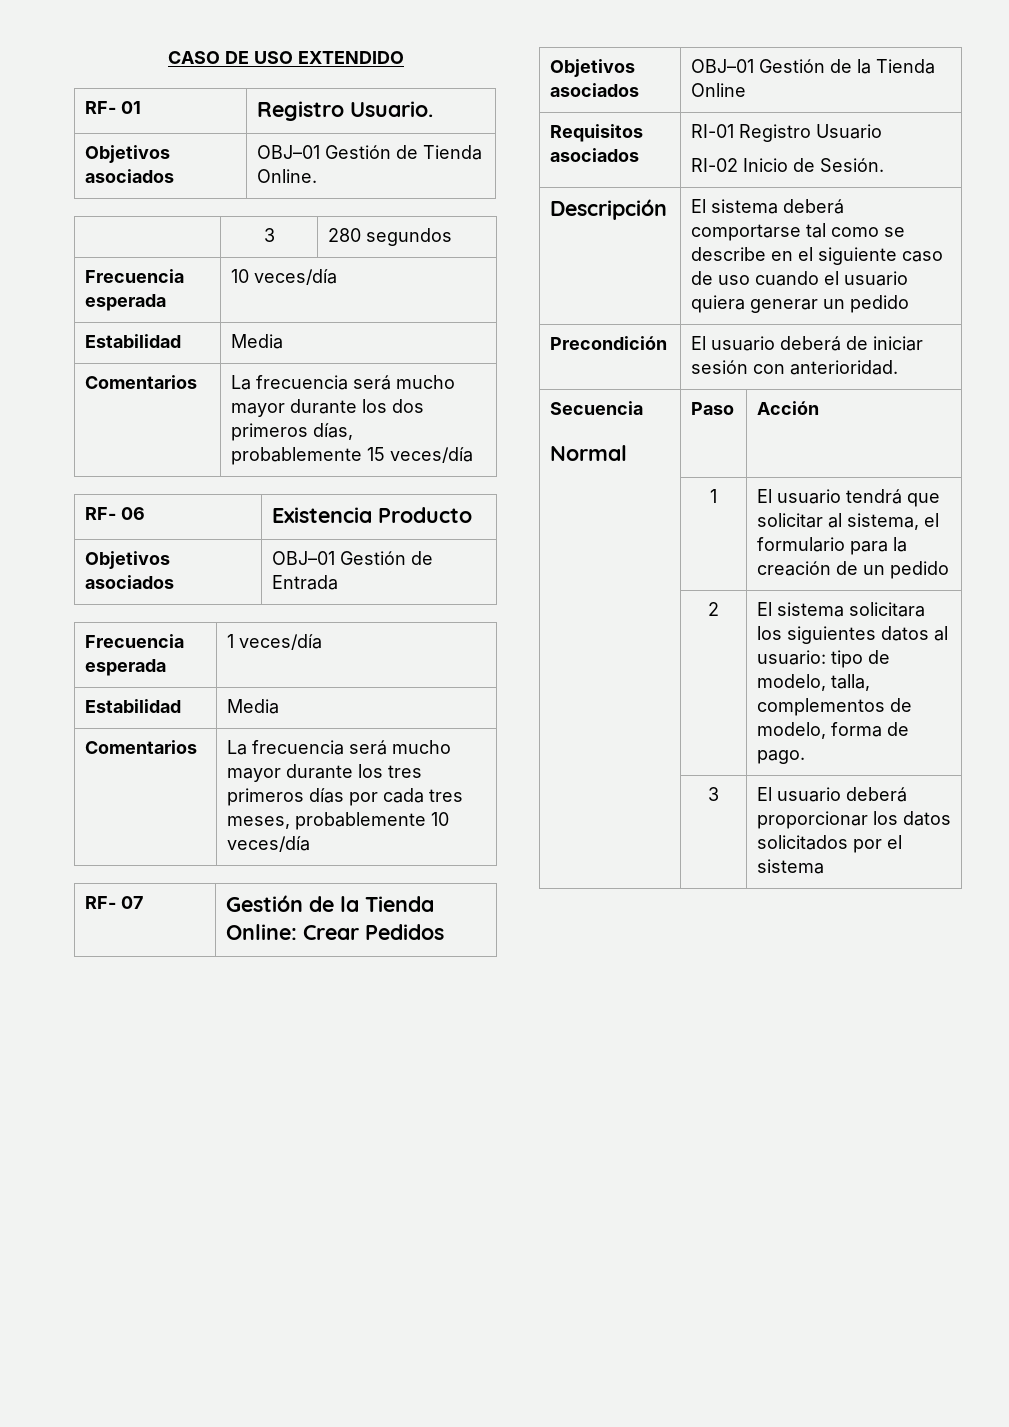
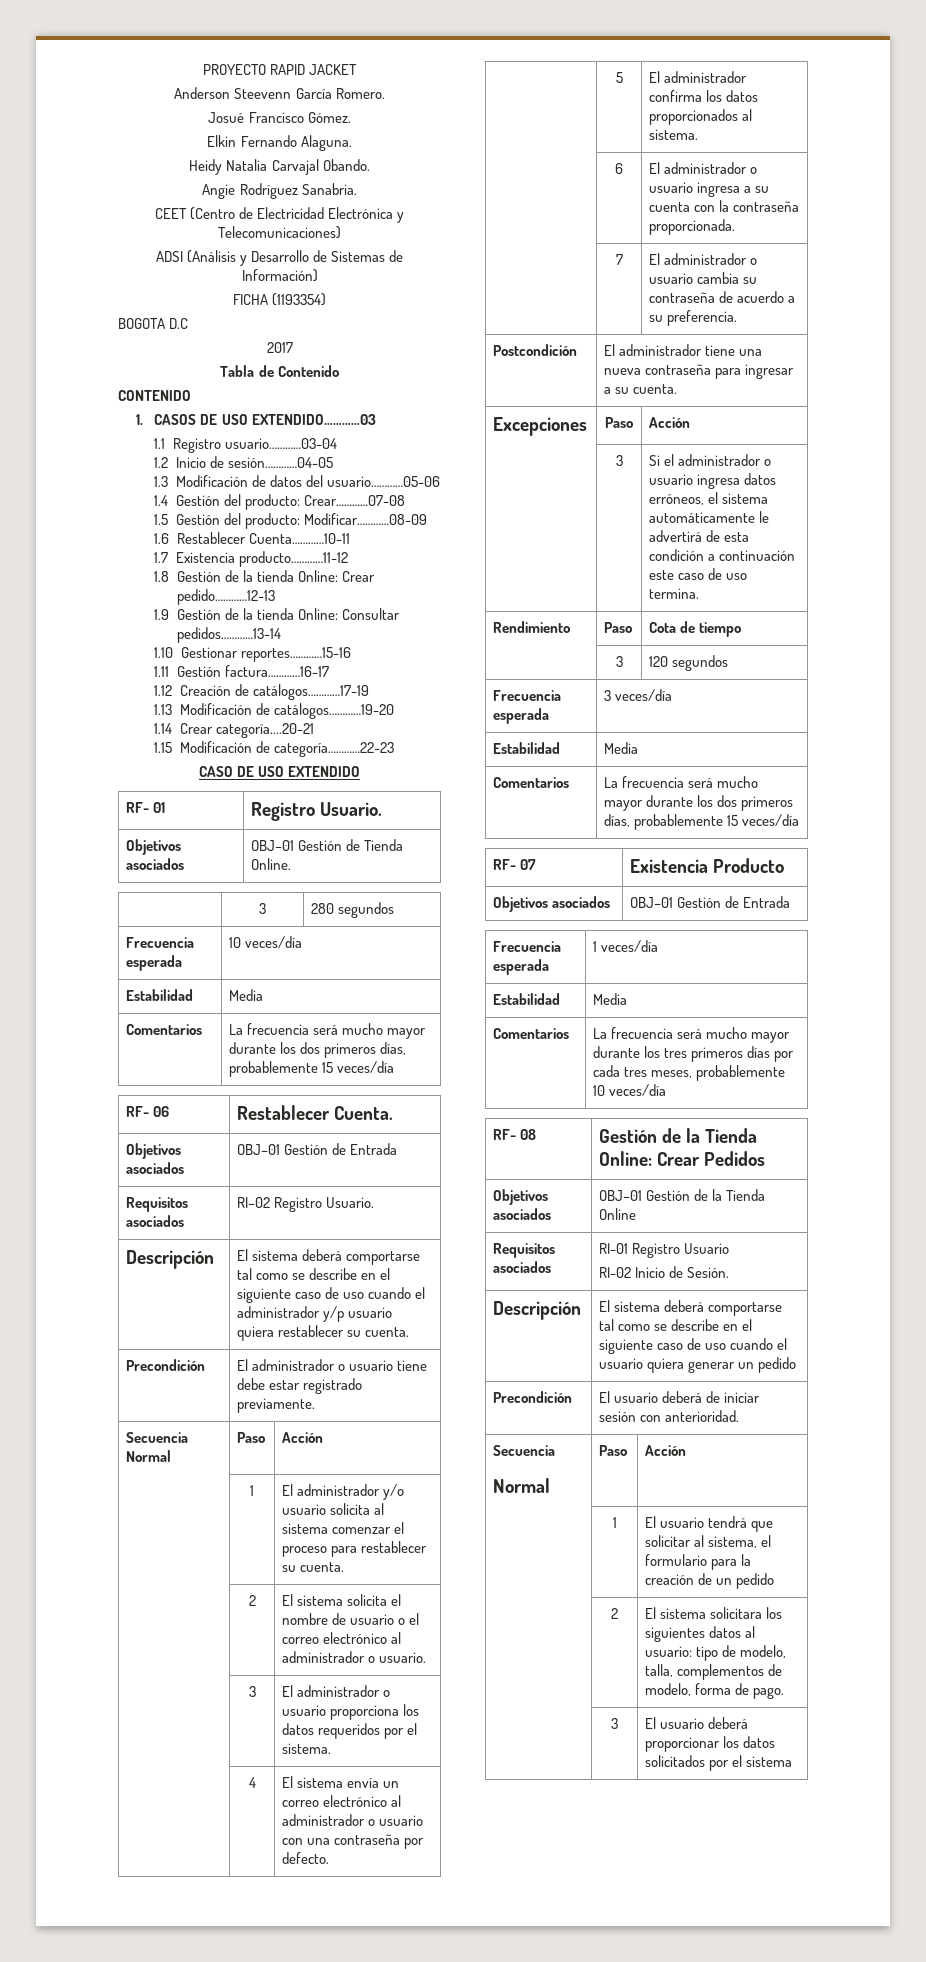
+ PROYECTO RAPID JACKET
+ Anderson Steevenn García Romero.
+ Josué Francisco Gómez.
+ Elkin Fernando Alaguna.
+ Heidy Natalia Carvajal Obando.
+ Angie Rodríguez Sanabria.
+ CEET (Centro de Electricidad Electrónica y Telecomunicaciones)
+ ADSI (Análisis y Desarrollo de Sistemas de Información)
+ FICHA (1193354)
+ BOGOTA D.C
+ 2017
+ Tabla de Contenido
+ CONTENIDO
+ 1. CASOS DE USO EXTENDIDO…………03
+ 1.1 Registro usuario…………03-04
+ 1.2 Inicio de sesión…………04-05
+ 1.3 Modificación de datos del usuario…………05-06
+ 1.4 Gestión del producto: Crear…………07-08
+ 1.5 Gestión del producto: Modificar…………08-09
+ 1.6 Restablecer Cuenta…………10-11
+ 1.7 Existencia producto…………11-12
+ 1.8 Gestión de la tienda Online: Crear pedido…………12-13
+ 1.9 Gestión de la tienda Online: Consultar pedidos…………13-14
+ 1.10 Gestionar reportes…………15-16
+ 1.11 Gestión factura…………16-17
+ 1.12 Creación de catálogos…………17-19
+ 1.13 Modificación de catálogos…………19-20
+ 1.14 Crear categoría....20-21
+ 1.15 Modificación de categoría…………22-23
- RF- 06 | Existencia Producto
+ RF- 06 | Restablecer Cuenta.
+ Objetivos asociados | OBJ–01 Gestión de Entrada
+ Requisitos asociados | RI–02 Registro Usuario.
+ Descripción | El sistema deberá comportarse tal como se describe en el siguiente caso de uso cuando el administrador y/p usuario quiera restablecer su cuenta.
+ Precondición | El administrador o usuario tiene debe estar registrado previamente.
+ Secuencia Normal | Paso | Acción
+ | 1 | El administrador y/o usuario solicita al sistema comenzar el proceso para restablecer su cuenta.
+ | 2 | El sistema solicita el nombre de usuario o el correo electrónico al administrador o usuario.
+ | 3 | El administrador o usuario proporciona los datos requeridos por el sistema.
+ | 4 | El sistema envía un correo electrónico al administrador o usuario con una contraseña por defecto.
+ | 5 | El administrador confirma los datos proporcionados al sistema.
+ | 6 | El administrador o usuario ingresa a su cuenta con la contraseña proporcionada.
+ | 7 | El administrador o usuario cambia su contraseña de acuerdo a su preferencia.
+ Postcondición | El administrador tiene una nueva contraseña para ingresar a su cuenta.
+ Excepciones | Paso | Acción
+ | 3 | Si el administrador o usuario ingresa datos erróneos, el sistema automáticamente le advertirá de esta condición a continuación este caso de uso termina.
+ Rendimiento | Paso | Cota de tiempo
+ | 3 | 120 segundos
+ Frecuencia esperada | 3 veces/día
+ Estabilidad | Media
+ Comentarios | La frecuencia será mucho mayor durante los dos primeros días, probablemente 15 veces/día
+ RF- 07 | Existencia Producto
- RF- 07 | Gestión de la Tienda Online: Crear Pedidos
+ RF- 08 | Gestión de la Tienda Online: Crear Pedidos

